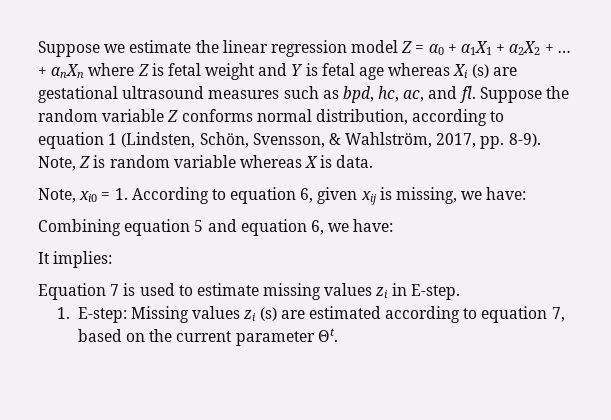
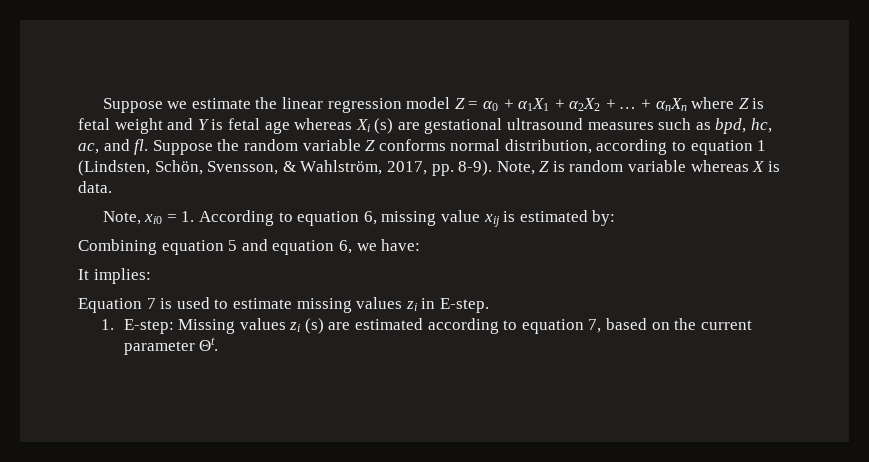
- Note, xi0 = 1. According to equation 6, given xij is missing, we have:
+ Note, xi0 = 1. According to equation 6, missing value xij is estimated by:

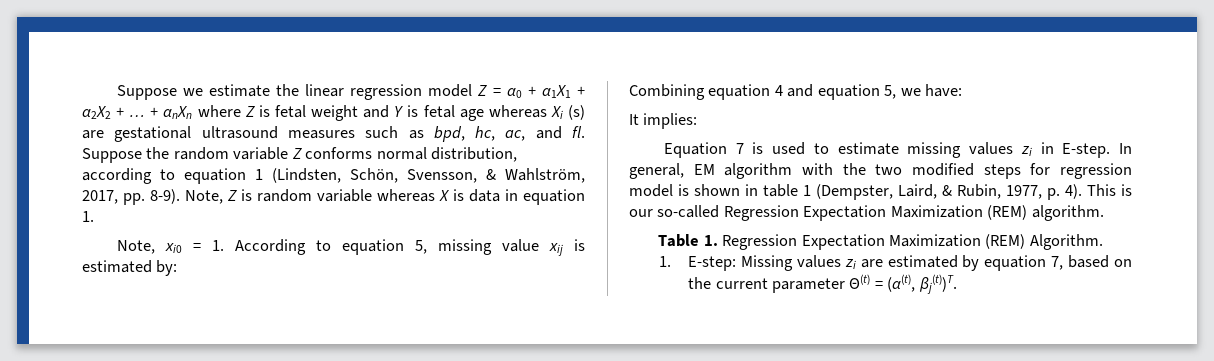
- Note, Z is random variable whereas X is data.
+ Note, Z is random variable whereas X is data in equation 1.
- Note, xi0 = 1. According to equation 6, missing value xij is estimated by:
+ Note, xi0 = 1. According to equation 5, missing value xij is estimated by:
- Combining equation 5 and equation 6, we have:
+ Combining equation 4 and equation 5, we have:
+ In general, EM algorithm with the two modified steps for regression model is shown in table 1 (Dempster, Laird, & Rubin, 1977, p. 4). This is our so-called Regression Expectation Maximization (REM) algorithm.
+ Table 1. Regression Expectation Maximization (REM) Algorithm.
- 1. E-step: Missing values zi (s) are estimated according to equation 7, based on the current parameter Θt.
+ 1. E-step: Missing values zi are estimated by equation 7, based on the current parameter Θ(t) = (α(t), βj(t))T.

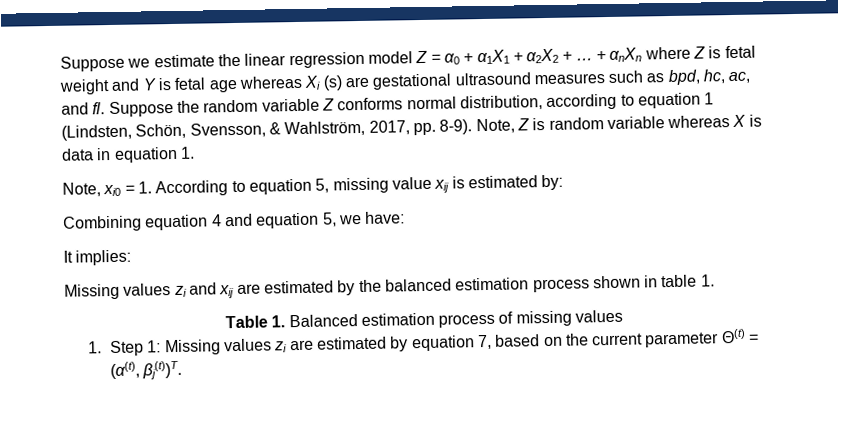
- Equation 7 is used to estimate missing values zi in E-step. In general, EM algorithm with the two modified steps for regression model is shown in table 1 (Dempster, Laird, & Rubin, 1977, p. 4). This is our so-called Regression Expectation Maximization (REM) algorithm.
- Table 1. Regression Expectation Maximization (REM) Algorithm.
- 1. E-step: Missing values zi are estimated by equation 7, based on the current parameter Θ(t) = (α(t), βj(t))T.
+ Missing values zi and xij are estimated by the balanced estimation process shown in table 1.
+ Table 1. Balanced estimation process of missing values
+ 1. Step 1: Missing values zi are estimated by equation 7, based on the current parameter Θ(t) = (α(t), βj(t))T.

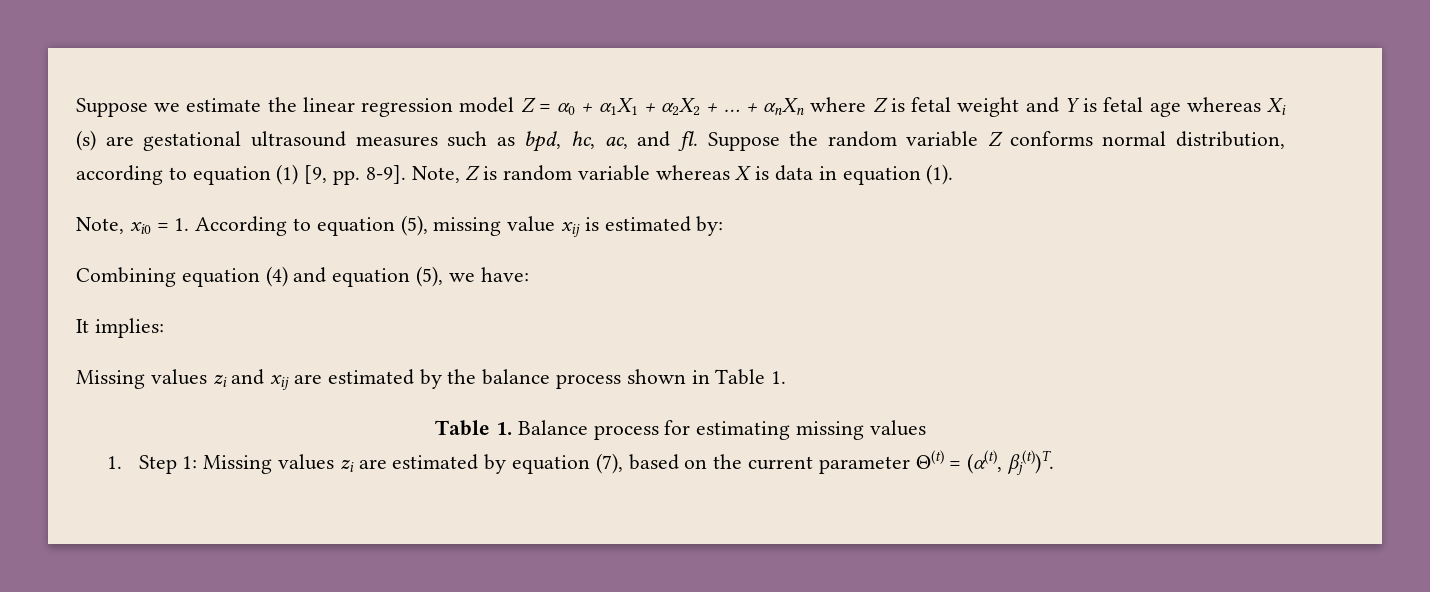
- Suppose the random variable Z conforms normal distribution, according to equation 1 (Lindsten, Schön, Svensson, & Wahlström, 2017, pp. 8-9).
+ Suppose the random variable Z conforms normal distribution, according to equation (1) [9, pp. 8-9].
- Note, Z is random variable whereas X is data in equation 1.
+ Note, Z is random variable whereas X is data in equation (1).
- Note, xi0 = 1. According to equation 5, missing value xij is estimated by:
+ Note, xi0 = 1. According to equation (5), missing value xij is estimated by:
- Combining equation 4 and equation 5, we have:
+ Combining equation (4) and equation (5), we have:
- Missing values zi and xij are estimated by the balanced estimation process shown in table 1.
+ Missing values zi and xij are estimated by the balance process shown in Table 1.
- Table 1. Balanced estimation process of missing values
+ Table 1. Balance process for estimating missing values
- 1. Step 1: Missing values zi are estimated by equation 7, based on the current parameter Θ(t) = (α(t), βj(t))T.
+ 1. Step 1: Missing values zi are estimated by equation (7), based on the current parameter Θ(t) = (α(t), βj(t))T.

